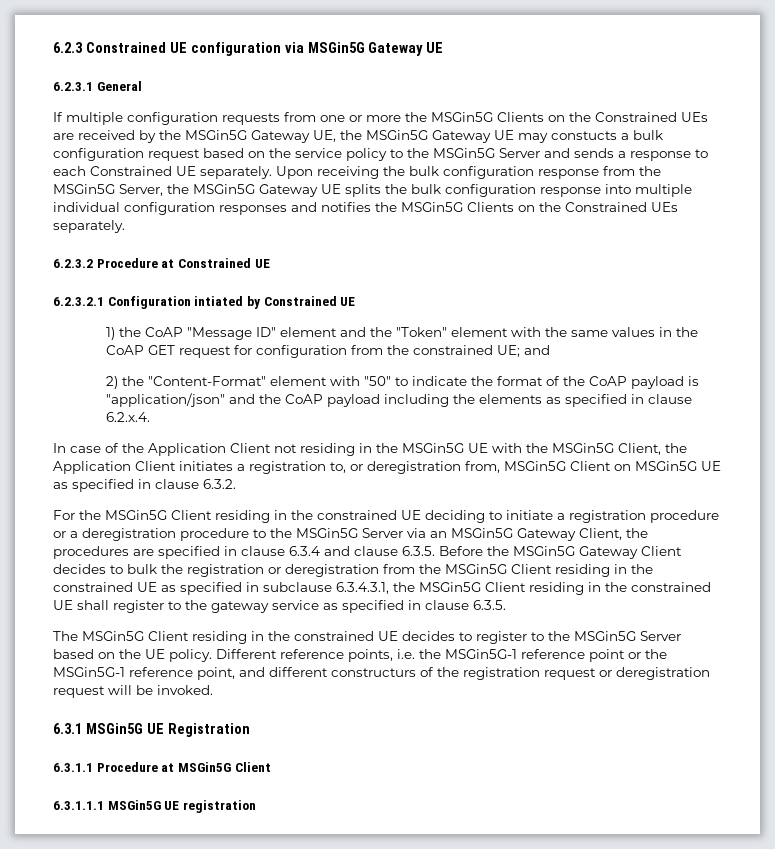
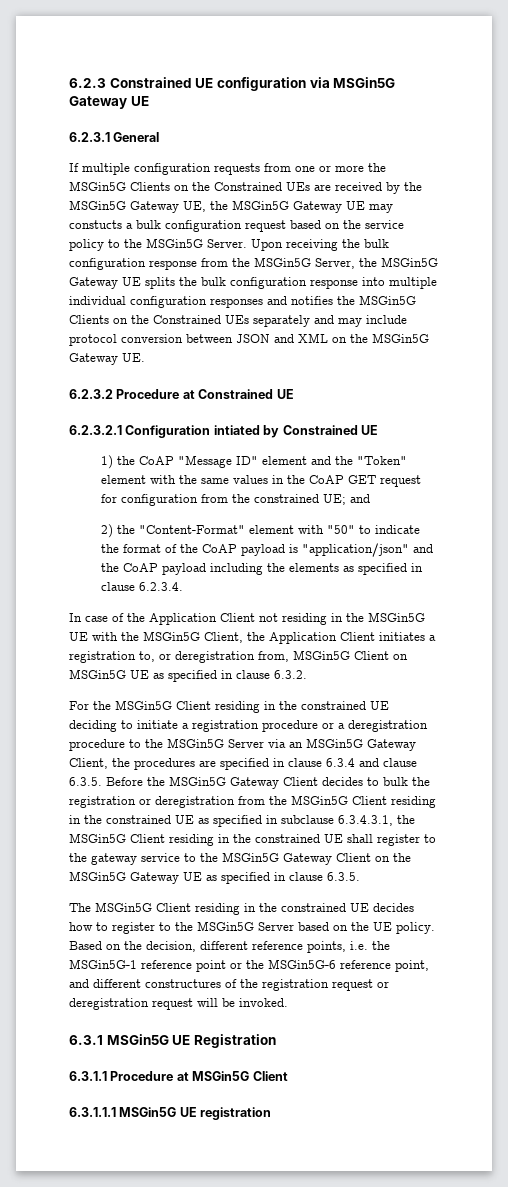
- If multiple configuration requests from one or more the MSGin5G Clients on the Constrained UEs are received by the MSGin5G Gateway UE, the MSGin5G Gateway UE may constucts a bulk configuration request based on the service policy to the MSGin5G Server and sends a response to each Constrained UE separately.
+ If multiple configuration requests from one or more the MSGin5G Clients on the Constrained UEs are received by the MSGin5G Gateway UE, the MSGin5G Gateway UE may constucts a bulk configuration request based on the service policy to the MSGin5G Server.
- Upon receiving the bulk configuration response from the MSGin5G Server, the MSGin5G Gateway UE splits the bulk configuration response into multiple individual configuration responses and notifies the MSGin5G Clients on the Constrained UEs separately.
+ Upon receiving the bulk configuration response from the MSGin5G Server, the MSGin5G Gateway UE splits the bulk configuration response into multiple individual configuration responses and notifies the MSGin5G Clients on the Constrained UEs separately and may include protocol conversion between JSON and XML on the MSGin5G Gateway UE.
- 2) the "Content-Format" element with "50" to indicate the format of the CoAP payload is "application/json" and the CoAP payload including the elements as specified in clause 6.2.x.4.
+ 2) the "Content-Format" element with "50" to indicate the format of the CoAP payload is "application/json" and the CoAP payload including the elements as specified in clause 6.2.3.4.
- For the MSGin5G Client residing in the constrained UE deciding to initiate a registration procedure or a deregistration procedure to the MSGin5G Server via an MSGin5G Gateway Client, the procedures are specified in clause 6.3.4 and clause 6.3.5. Before the MSGin5G Gateway Client decides to bulk the registration or deregistration from the MSGin5G Client residing in the constrained UE as specified in subclause 6.3.4.3.1, the MSGin5G Client residing in the constrained UE shall register to the gateway service as specified in clause 6.3.5.
+ For the MSGin5G Client residing in the constrained UE deciding to initiate a registration procedure or a deregistration procedure to the MSGin5G Server via an MSGin5G Gateway Client, the procedures are specified in clause 6.3.4 and clause 6.3.5. Before the MSGin5G Gateway Client decides to bulk the registration or deregistration from the MSGin5G Client residing in the constrained UE as specified in subclause 6.3.4.3.1, the MSGin5G Client residing in the constrained UE shall register to the gateway service to the MSGin5G Gateway Client on the MSGin5G Gateway UE as specified in clause 6.3.5.
- The MSGin5G Client residing in the constrained UE decides to register to the MSGin5G Server based on the UE policy.
+ The MSGin5G Client residing in the constrained UE decides how to register to the MSGin5G Server based on the UE policy.
- Different reference points, i.e. the MSGin5G-1 reference point or the MSGin5G-1 reference point, and different constructurs of the registration request or deregistration request will be invoked.
+ Based on the decision, different reference points, i.e. the MSGin5G-1 reference point or the MSGin5G-6 reference point, and different constructures of the registration request or deregistration request will be invoked.

